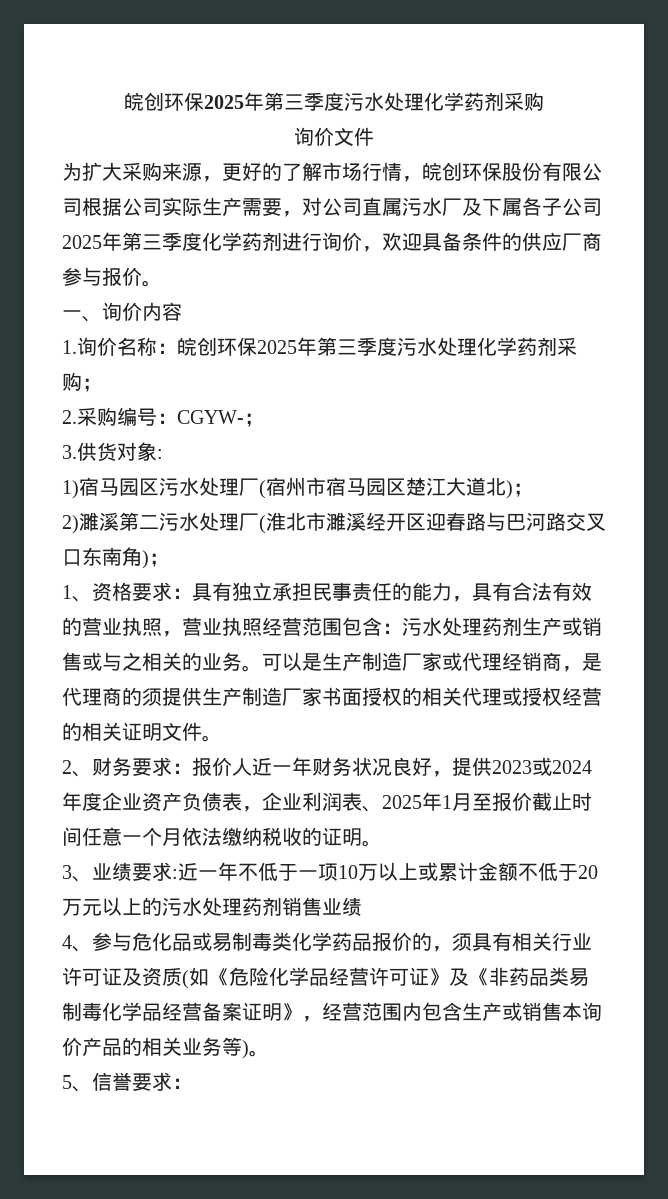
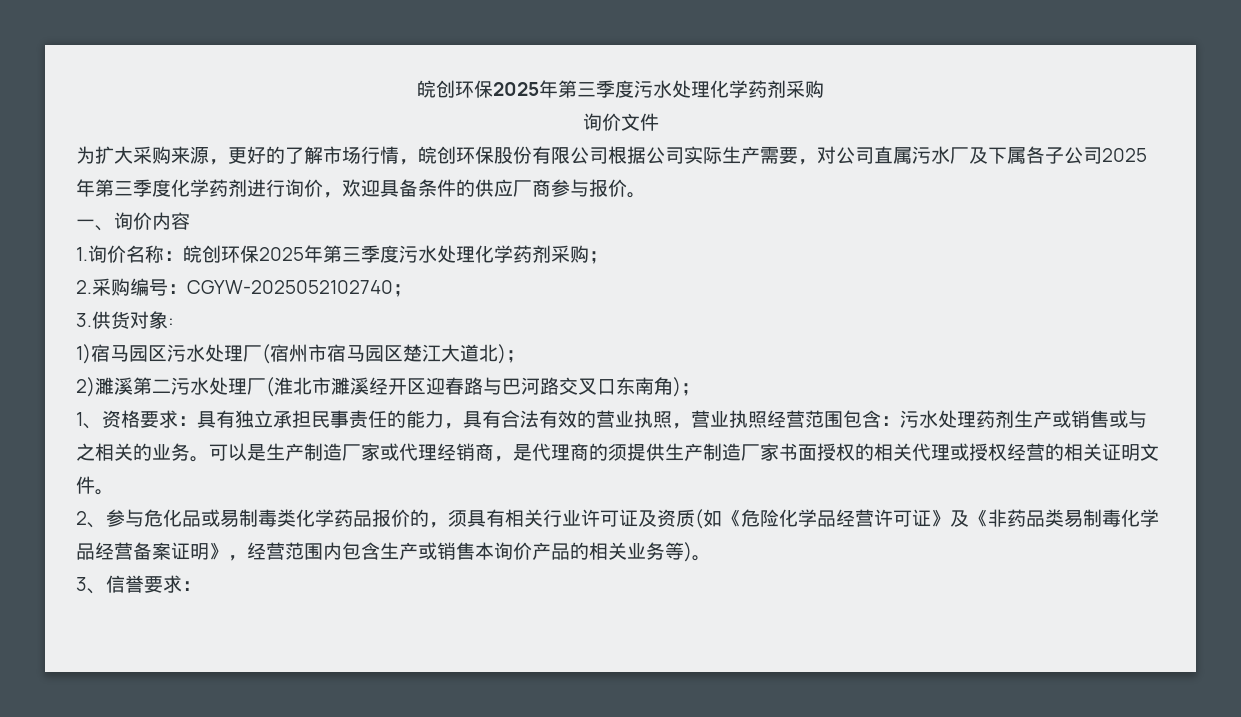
- 2.采购编号：CGYW-；
+ 2.采购编号：CGYW-2025052102740；
- 2、财务要求：报价人近一年财务状况良好，提供2023或2024年度企业资产负债表，企业利润表、2025年1月至报价截止时间任意一个月依法缴纳税收的证明。
- 3、业绩要求:近一年不低于一项10万以上或累计金额不低于20万元以上的污水处理药剂销售业绩
- 4、参与危化品或易制毒类化学药品报价的，须具有相关行业许可证及资质(如《危险化学品经营许可证》及《非药品类易制毒化学品经营备案证明》，经营范围内包含生产或销售本询价产品的相关业务等)。
+ 2、参与危化品或易制毒类化学药品报价的，须具有相关行业许可证及资质(如《危险化学品经营许可证》及《非药品类易制毒化学品经营备案证明》，经营范围内包含生产或销售本询价产品的相关业务等)。
- 5、信誉要求：
+ 3、信誉要求：

